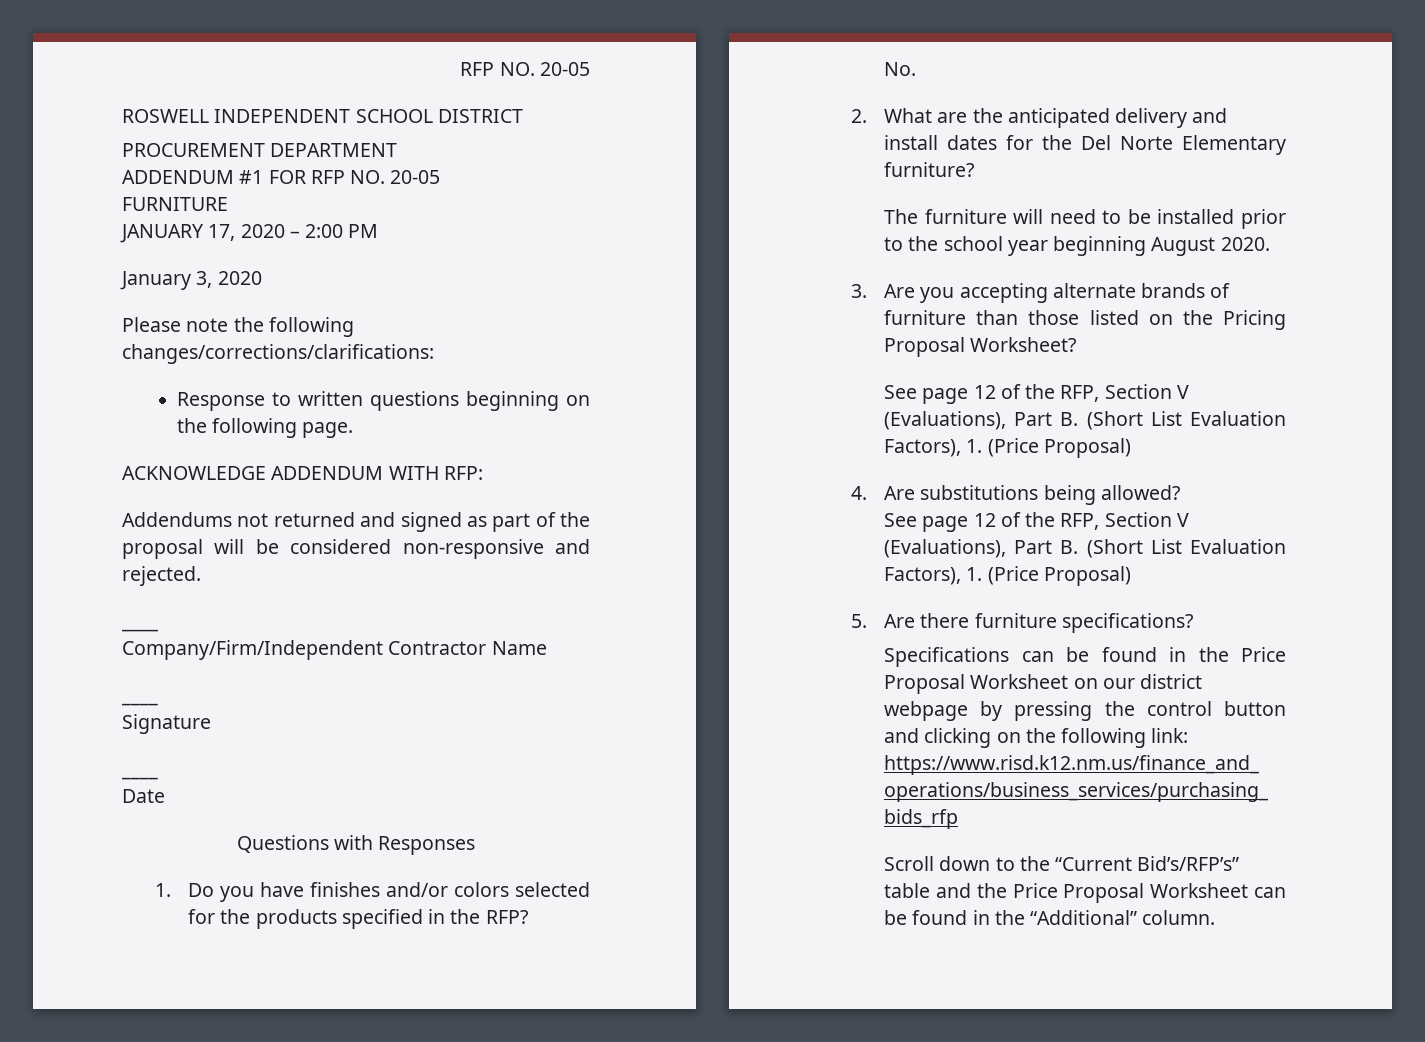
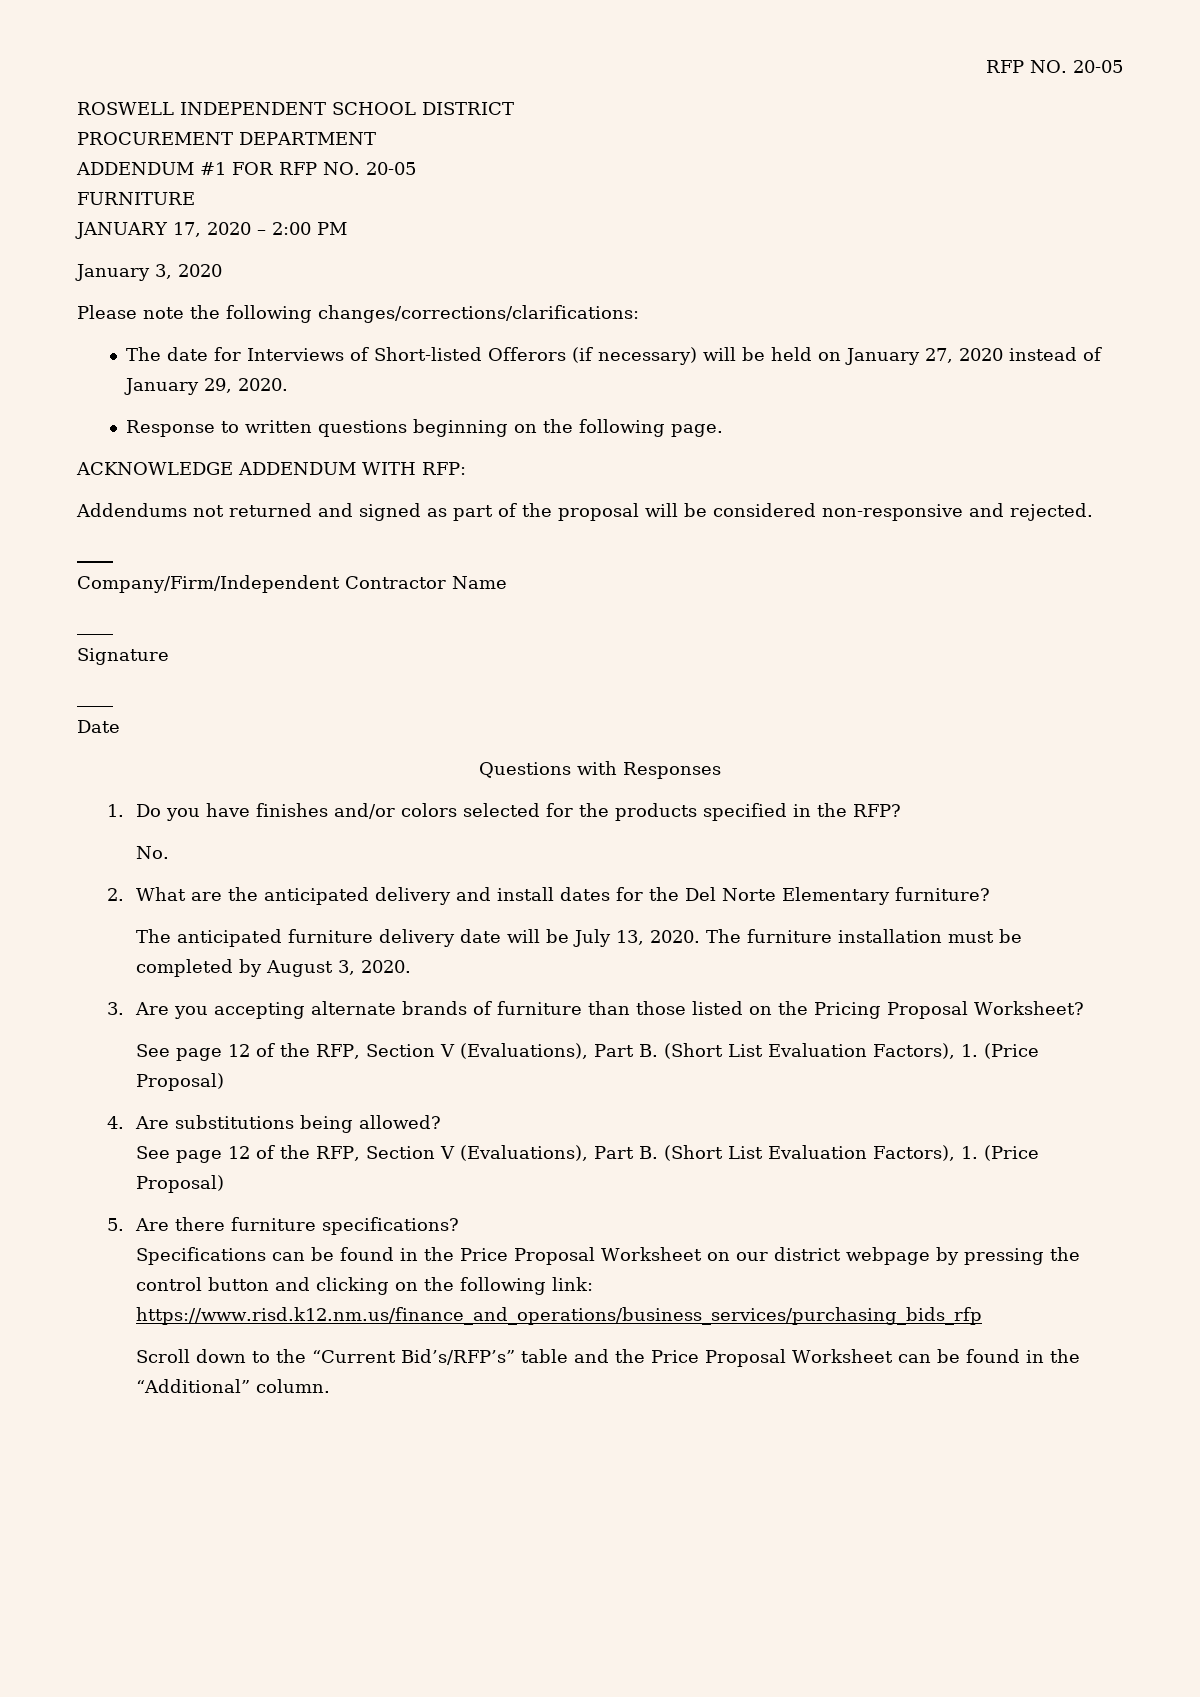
+ The date for Interviews of Short-listed Offerors (if necessary) will be held on January 27, 2020 instead of January 29, 2020.
- The furniture will need to be installed prior to the school year beginning August 2020.
+ The anticipated furniture delivery date will be July 13, 2020. The furniture installation must be completed by August 3, 2020.

